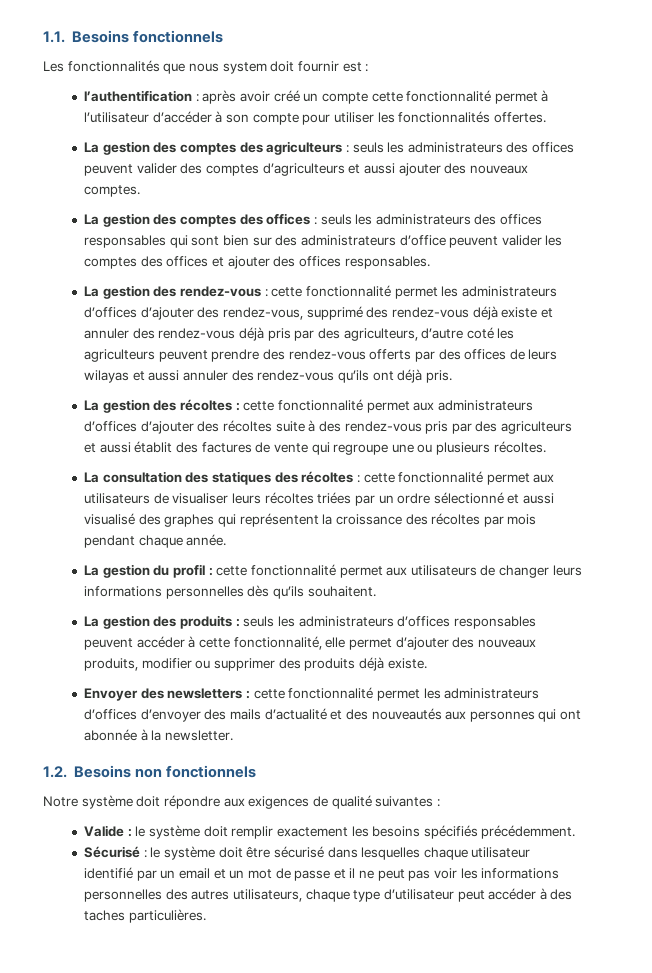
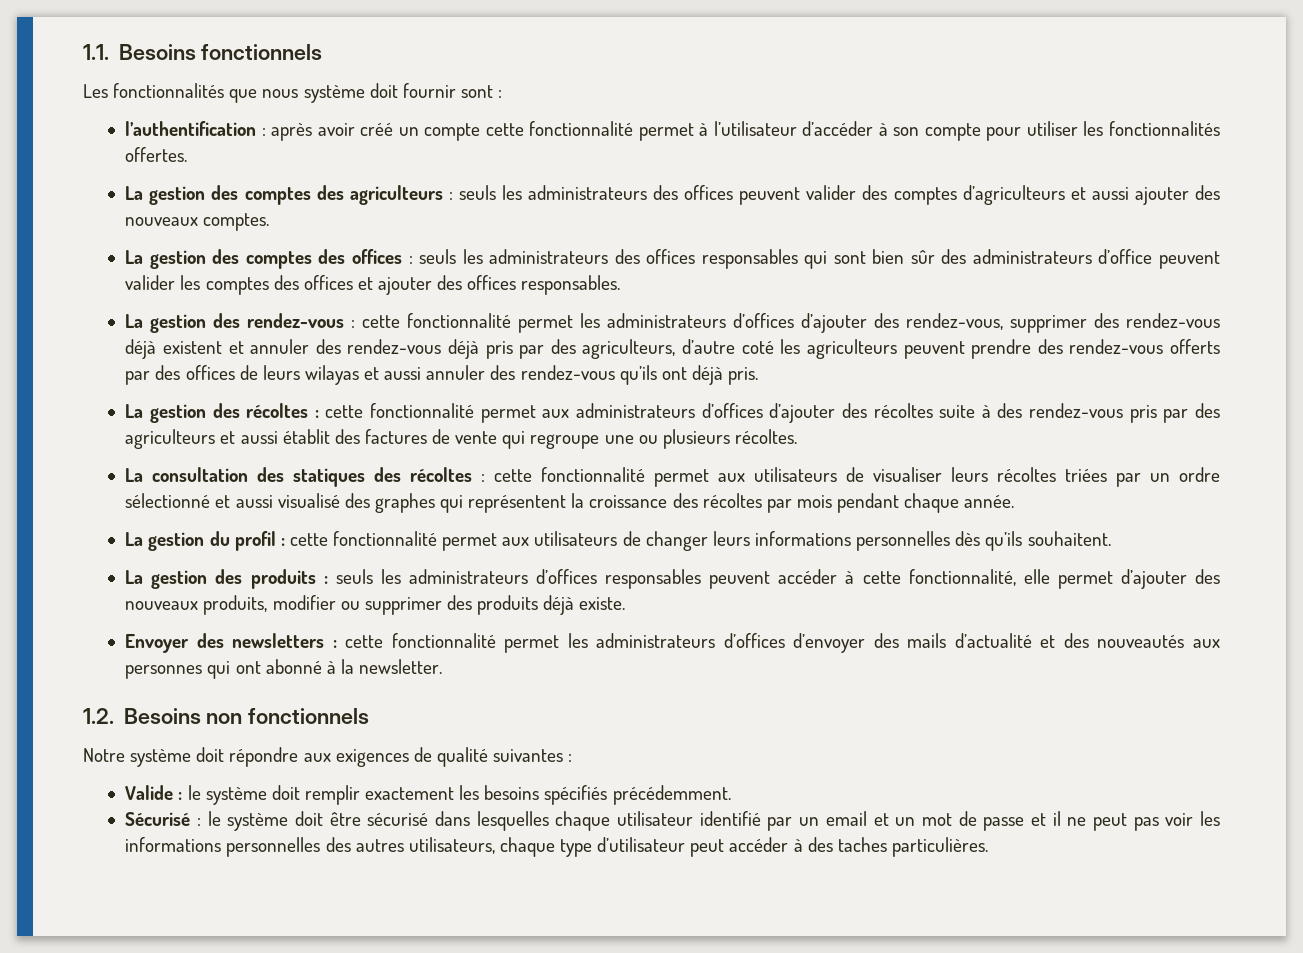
- Les fonctionnalités que nous system doit fournir est :
+ Les fonctionnalités que nous système doit fournir sont :
- La gestion des comptes des offices : seuls les administrateurs des offices responsables qui sont bien sur des administrateurs d’office peuvent valider les comptes des offices et ajouter des offices responsables.
+ La gestion des comptes des offices : seuls les administrateurs des offices responsables qui sont bien sûr des administrateurs d’office peuvent valider les comptes des offices et ajouter des offices responsables.
- La gestion des rendez-vous : cette fonctionnalité permet les administrateurs d’offices d’ajouter des rendez-vous, supprimé des rendez-vous déjà existe et annuler des rendez-vous déjà pris par des agriculteurs, d’autre coté les agriculteurs peuvent prendre des rendez-vous offerts par des offices de leurs wilayas et aussi annuler des rendez-vous qu’ils ont déjà pris.
+ La gestion des rendez-vous : cette fonctionnalité permet les administrateurs d’offices d’ajouter des rendez-vous, supprimer des rendez-vous déjà existent et annuler des rendez-vous déjà pris par des agriculteurs, d’autre coté les agriculteurs peuvent prendre des rendez-vous offerts par des offices de leurs wilayas et aussi annuler des rendez-vous qu’ils ont déjà pris.
- Envoyer des newsletters : cette fonctionnalité permet les administrateurs d’offices d’envoyer des mails d’actualité et des nouveautés aux personnes qui ont abonnée à la newsletter.
+ Envoyer des newsletters : cette fonctionnalité permet les administrateurs d’offices d’envoyer des mails d’actualité et des nouveautés aux personnes qui ont abonné à la newsletter.

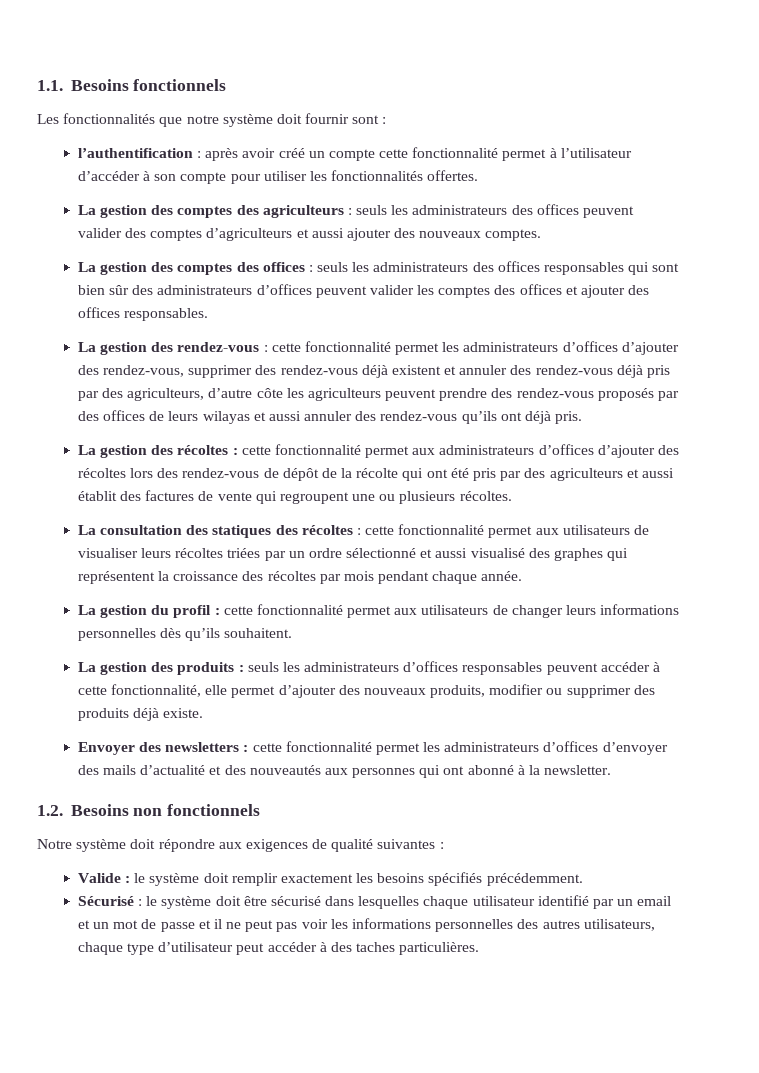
- Les fonctionnalités que nous système doit fournir sont :
+ Les fonctionnalités que notre système doit fournir sont :
- La gestion des comptes des offices : seuls les administrateurs des offices responsables qui sont bien sûr des administrateurs d’office peuvent valider les comptes des offices et ajouter des offices responsables.
+ La gestion des comptes des offices : seuls les administrateurs des offices responsables qui sont bien sûr des administrateurs d’offices peuvent valider les comptes des offices et ajouter des offices responsables.
- La gestion des rendez-vous : cette fonctionnalité permet les administrateurs d’offices d’ajouter des rendez-vous, supprimer des rendez-vous déjà existent et annuler des rendez-vous déjà pris par des agriculteurs, d’autre coté les agriculteurs peuvent prendre des rendez-vous offerts par des offices de leurs wilayas et aussi annuler des rendez-vous qu’ils ont déjà pris.
+ La gestion des rendez-vous : cette fonctionnalité permet les administrateurs d’offices d’ajouter des rendez-vous, supprimer des rendez-vous déjà existent et annuler des rendez-vous déjà pris par des agriculteurs, d’autre côte les agriculteurs peuvent prendre des rendez-vous proposés par des offices de leurs wilayas et aussi annuler des rendez-vous qu’ils ont déjà pris.
- La gestion des récoltes : cette fonctionnalité permet aux administrateurs d’offices d’ajouter des récoltes suite à des rendez-vous pris par des agriculteurs et aussi établit des factures de vente qui regroupe une ou plusieurs récoltes.
+ La gestion des récoltes : cette fonctionnalité permet aux administrateurs d’offices d’ajouter des récoltes lors des rendez-vous de dépôt de la récolte qui ont été pris par des agriculteurs et aussi établit des factures de vente qui regroupent une ou plusieurs récoltes.

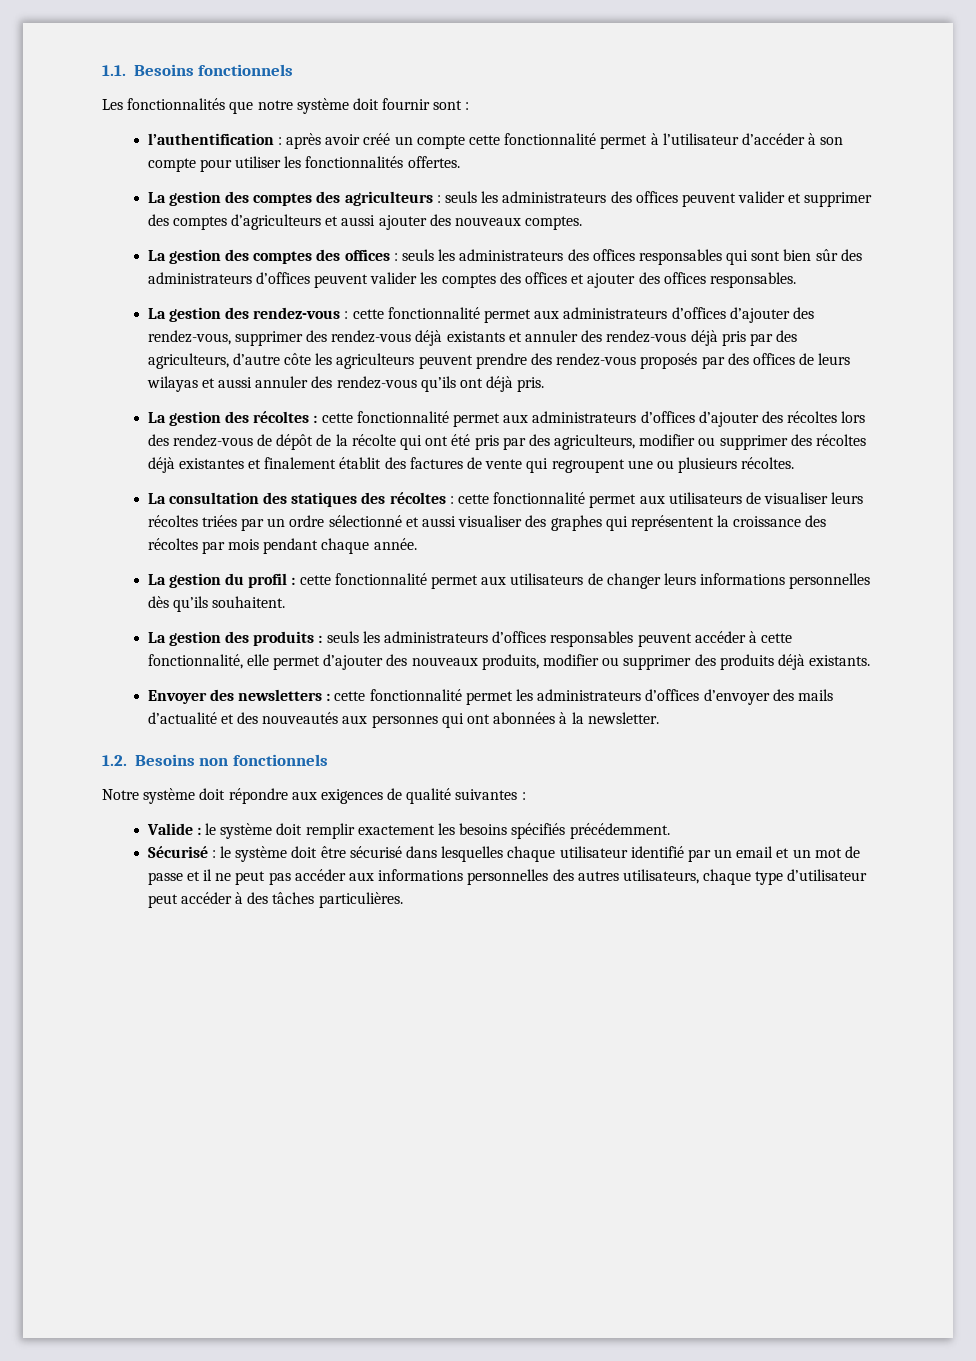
- La gestion des comptes des agriculteurs : seuls les administrateurs des offices peuvent valider des comptes d’agriculteurs et aussi ajouter des nouveaux comptes.
+ La gestion des comptes des agriculteurs : seuls les administrateurs des offices peuvent valider et supprimer des comptes d’agriculteurs et aussi ajouter des nouveaux comptes.
- La gestion des rendez-vous : cette fonctionnalité permet les administrateurs d’offices d’ajouter des rendez-vous, supprimer des rendez-vous déjà existent et annuler des rendez-vous déjà pris par des agriculteurs, d’autre côte les agriculteurs peuvent prendre des rendez-vous proposés par des offices de leurs wilayas et aussi annuler des rendez-vous qu’ils ont déjà pris.
+ La gestion des rendez-vous : cette fonctionnalité permet aux administrateurs d’offices d’ajouter des rendez-vous, supprimer des rendez-vous déjà existants et annuler des rendez-vous déjà pris par des agriculteurs, d’autre côte les agriculteurs peuvent prendre des rendez-vous proposés par des offices de leurs wilayas et aussi annuler des rendez-vous qu’ils ont déjà pris.
- La gestion des récoltes : cette fonctionnalité permet aux administrateurs d’offices d’ajouter des récoltes lors des rendez-vous de dépôt de la récolte qui ont été pris par des agriculteurs et aussi établit des factures de vente qui regroupent une ou plusieurs récoltes.
+ La gestion des récoltes : cette fonctionnalité permet aux administrateurs d’offices d’ajouter des récoltes lors des rendez-vous de dépôt de la récolte qui ont été pris par des agriculteurs, modifier ou supprimer des récoltes déjà existantes et finalement établit des factures de vente qui regroupent une ou plusieurs récoltes.
- La consultation des statiques des récoltes : cette fonctionnalité permet aux utilisateurs de visualiser leurs récoltes triées par un ordre sélectionné et aussi visualisé des graphes qui représentent la croissance des récoltes par mois pendant chaque année.
+ La consultation des statiques des récoltes : cette fonctionnalité permet aux utilisateurs de visualiser leurs récoltes triées par un ordre sélectionné et aussi visualiser des graphes qui représentent la croissance des récoltes par mois pendant chaque année.
- La gestion des produits : seuls les administrateurs d’offices responsables peuvent accéder à cette fonctionnalité, elle permet d’ajouter des nouveaux produits, modifier ou supprimer des produits déjà existe.
+ La gestion des produits : seuls les administrateurs d’offices responsables peuvent accéder à cette fonctionnalité, elle permet d’ajouter des nouveaux produits, modifier ou supprimer des produits déjà existants.
- Envoyer des newsletters : cette fonctionnalité permet les administrateurs d’offices d’envoyer des mails d’actualité et des nouveautés aux personnes qui ont abonné à la newsletter.
+ Envoyer des newsletters : cette fonctionnalité permet les administrateurs d’offices d’envoyer des mails d’actualité et des nouveautés aux personnes qui ont abonnées à la newsletter.
- Sécurisé : le système doit être sécurisé dans lesquelles chaque utilisateur identifié par un email et un mot de passe et il ne peut pas voir les informations personnelles des autres utilisateurs, chaque type d’utilisateur peut accéder à des taches particulières.
+ Sécurisé : le système doit être sécurisé dans lesquelles chaque utilisateur identifié par un email et un mot de passe et il ne peut pas accéder aux informations personnelles des autres utilisateurs, chaque type d’utilisateur peut accéder à des tâches particulières.

